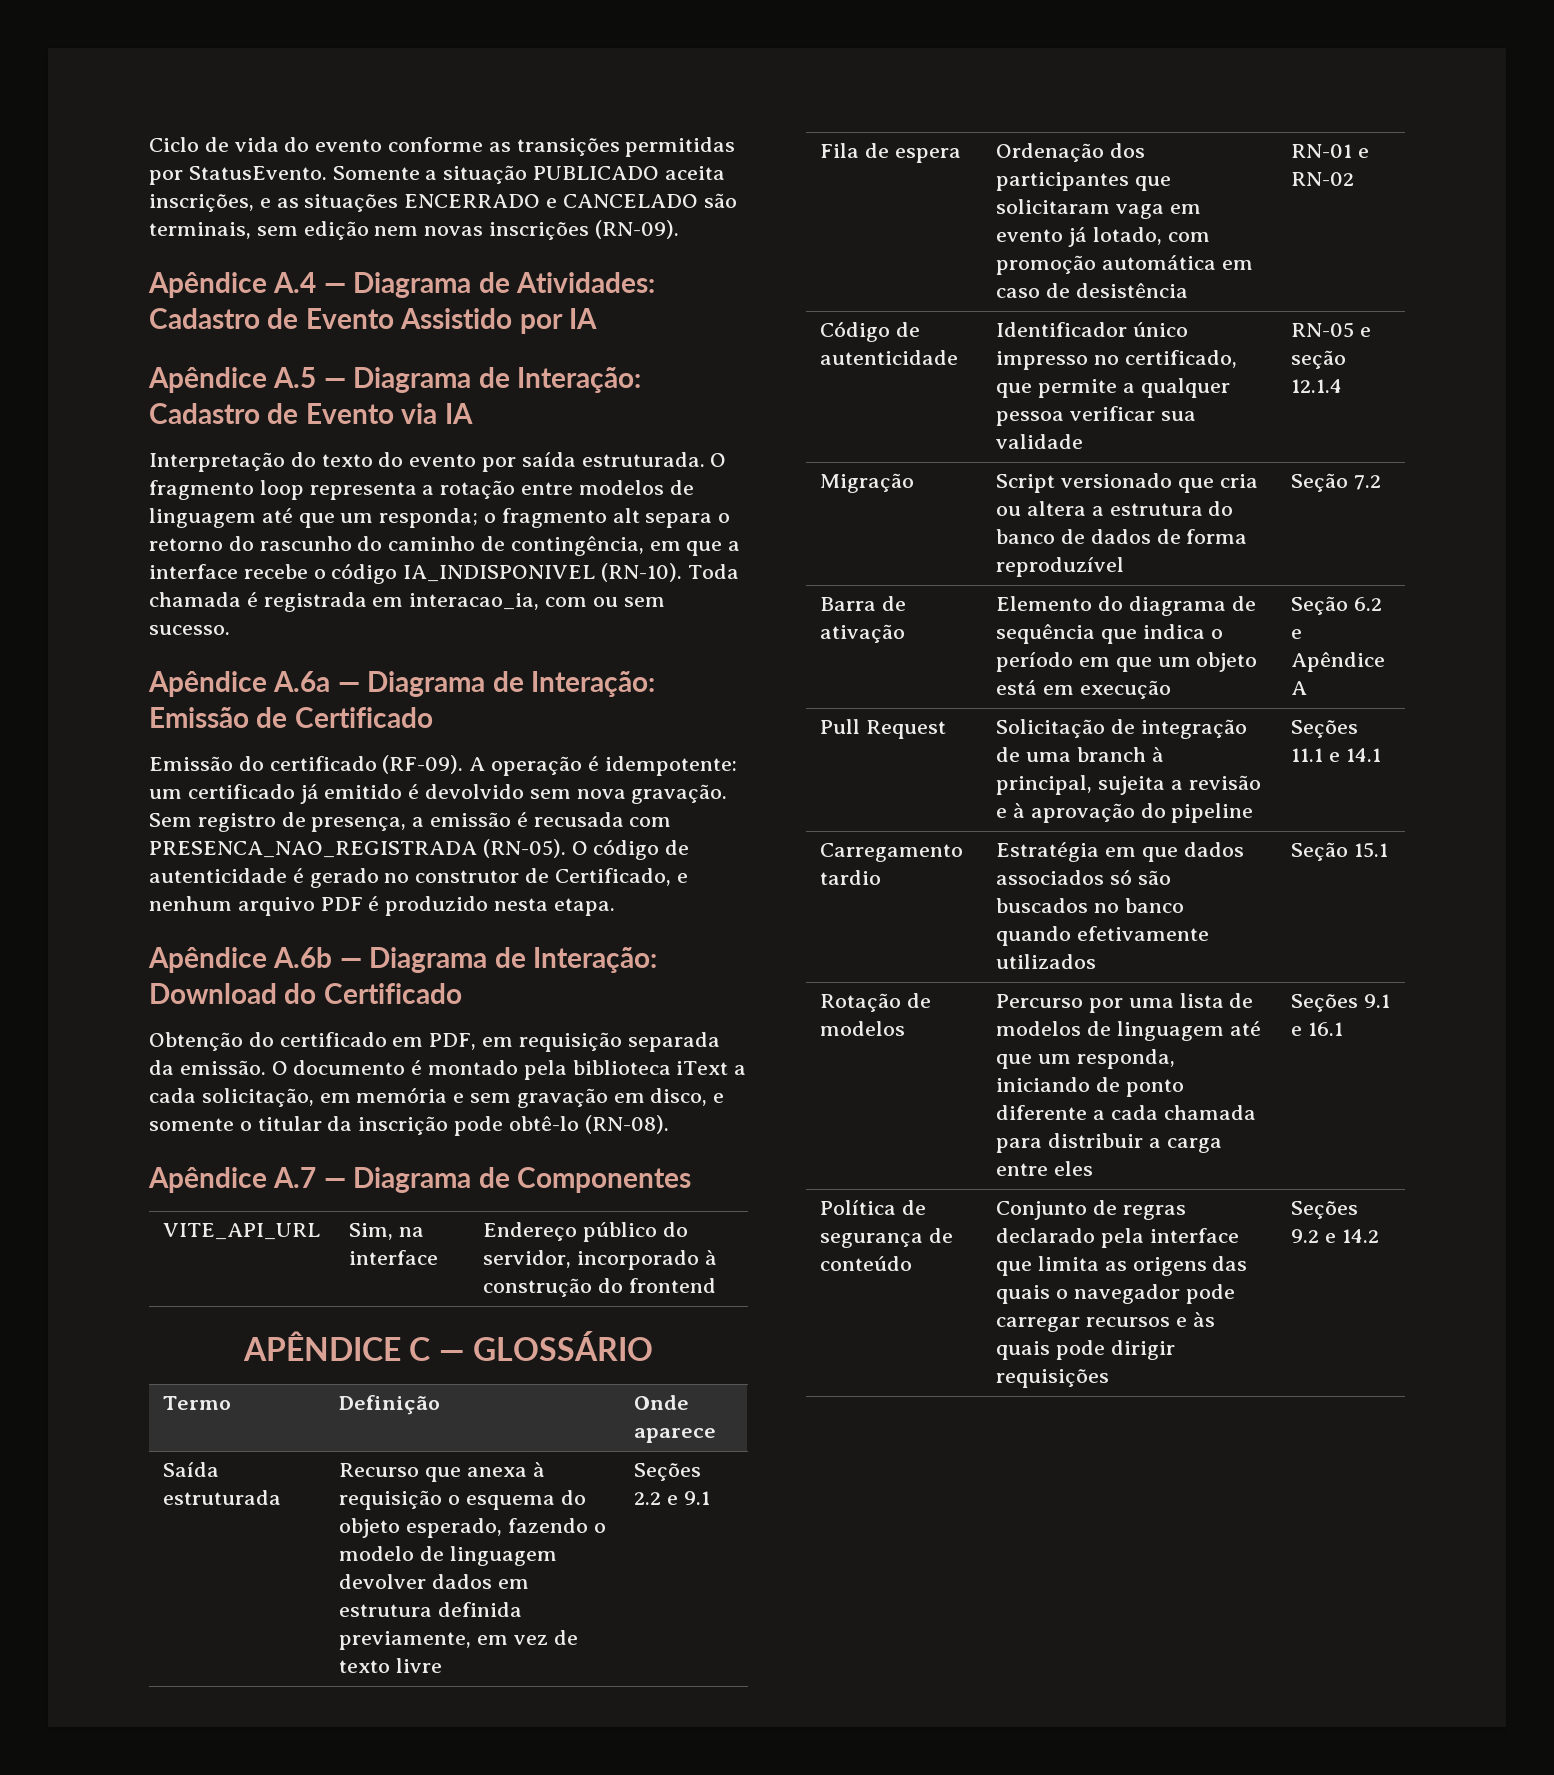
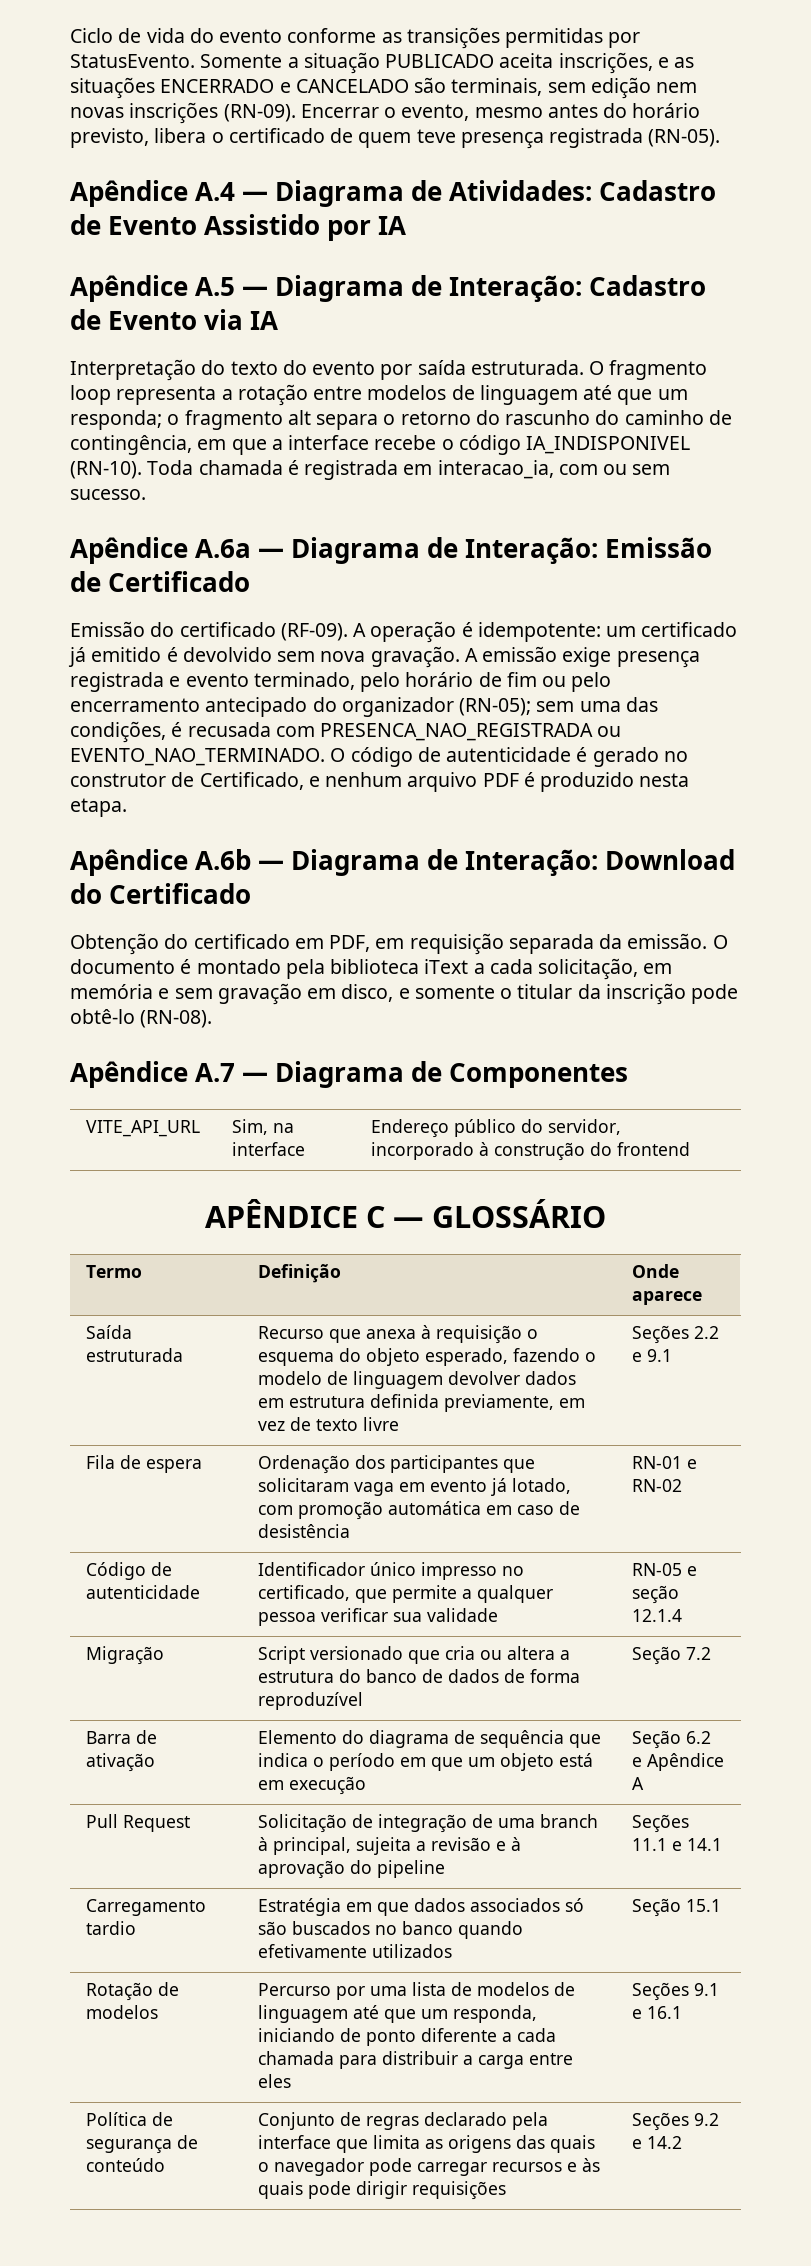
+ Encerrar o evento, mesmo antes do horário previsto, libera o certificado de quem teve presença registrada (RN-05).
- Sem registro de presença, a emissão é recusada com PRESENCA_NAO_REGISTRADA (RN-05).
+ A emissão exige presença registrada e evento terminado, pelo horário de fim ou pelo encerramento antecipado do organizador (RN-05); sem uma das condições, é recusada com PRESENCA_NAO_REGISTRADA ou EVENTO_NAO_TERMINADO.

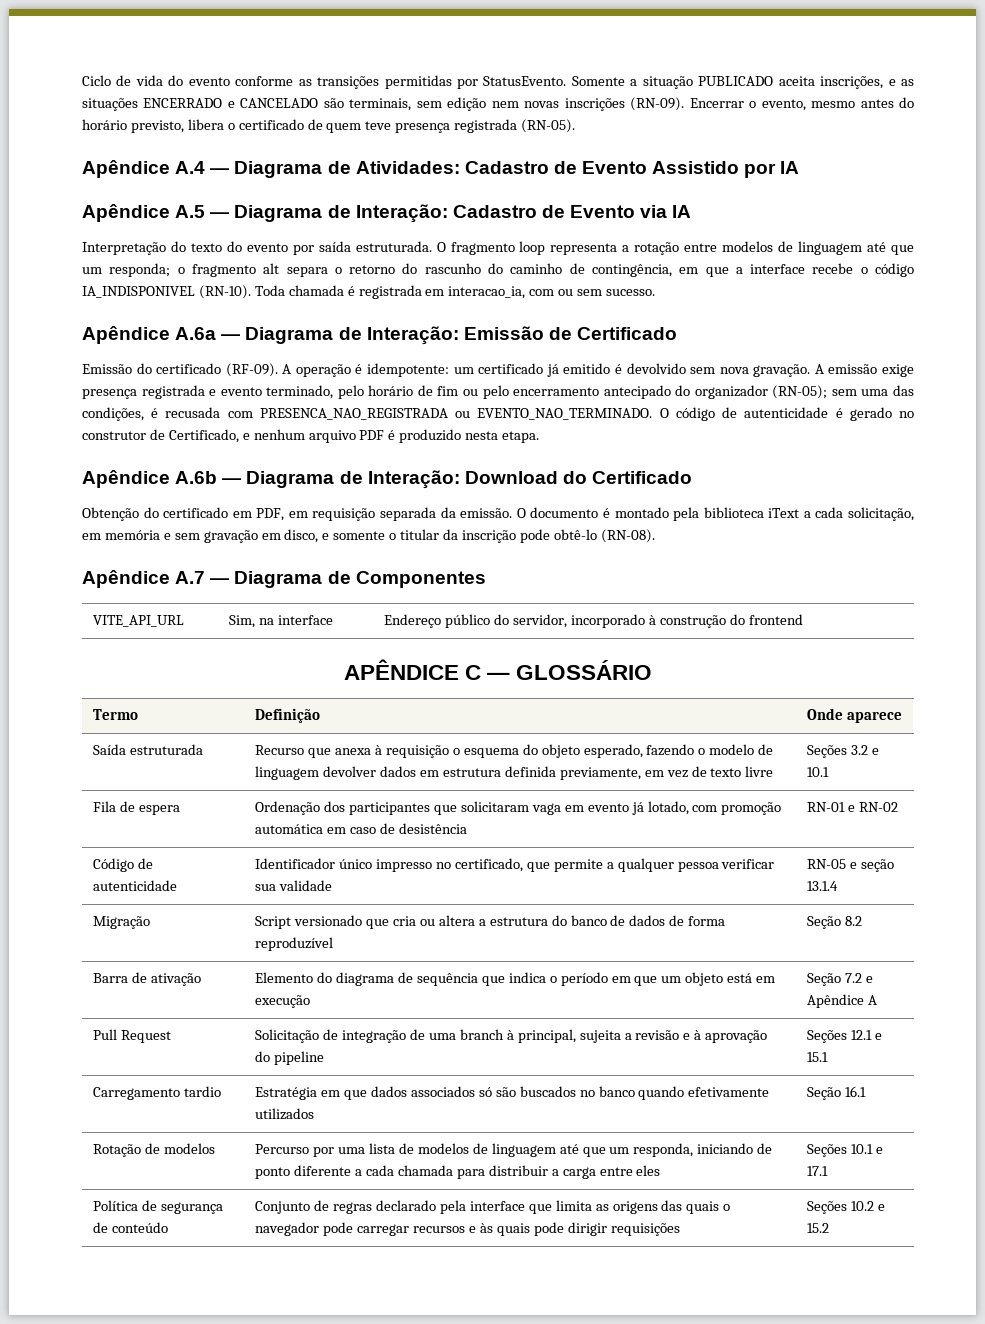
- Saída estruturada | Recurso que anexa à requisição o esquema do objeto esperado, fazendo o modelo de linguagem devolver dados em estrutura definida previamente, em vez de texto livre | Seções 2.2 e 9.1
+ Saída estruturada | Recurso que anexa à requisição o esquema do objeto esperado, fazendo o modelo de linguagem devolver dados em estrutura definida previamente, em vez de texto livre | Seções 3.2 e 10.1
- Código de autenticidade | Identificador único impresso no certificado, que permite a qualquer pessoa verificar sua validade | RN-05 e seção 12.1.4
+ Código de autenticidade | Identificador único impresso no certificado, que permite a qualquer pessoa verificar sua validade | RN-05 e seção 13.1.4
- Migração | Script versionado que cria ou altera a estrutura do banco de dados de forma reproduzível | Seção 7.2
+ Migração | Script versionado que cria ou altera a estrutura do banco de dados de forma reproduzível | Seção 8.2
- Barra de ativação | Elemento do diagrama de sequência que indica o período em que um objeto está em execução | Seção 6.2 e Apêndice A
+ Barra de ativação | Elemento do diagrama de sequência que indica o período em que um objeto está em execução | Seção 7.2 e Apêndice A
- Pull Request | Solicitação de integração de uma branch à principal, sujeita a revisão e à aprovação do pipeline | Seções 11.1 e 14.1
+ Pull Request | Solicitação de integração de uma branch à principal, sujeita a revisão e à aprovação do pipeline | Seções 12.1 e 15.1
- Carregamento tardio | Estratégia em que dados associados só são buscados no banco quando efetivamente utilizados | Seção 15.1
+ Carregamento tardio | Estratégia em que dados associados só são buscados no banco quando efetivamente utilizados | Seção 16.1
- Rotação de modelos | Percurso por uma lista de modelos de linguagem até que um responda, iniciando de ponto diferente a cada chamada para distribuir a carga entre eles | Seções 9.1 e 16.1
+ Rotação de modelos | Percurso por uma lista de modelos de linguagem até que um responda, iniciando de ponto diferente a cada chamada para distribuir a carga entre eles | Seções 10.1 e 17.1
- Política de segurança de conteúdo | Conjunto de regras declarado pela interface que limita as origens das quais o navegador pode carregar recursos e às quais pode dirigir requisições | Seções 9.2 e 14.2
+ Política de segurança de conteúdo | Conjunto de regras declarado pela interface que limita as origens das quais o navegador pode carregar recursos e às quais pode dirigir requisições | Seções 10.2 e 15.2

